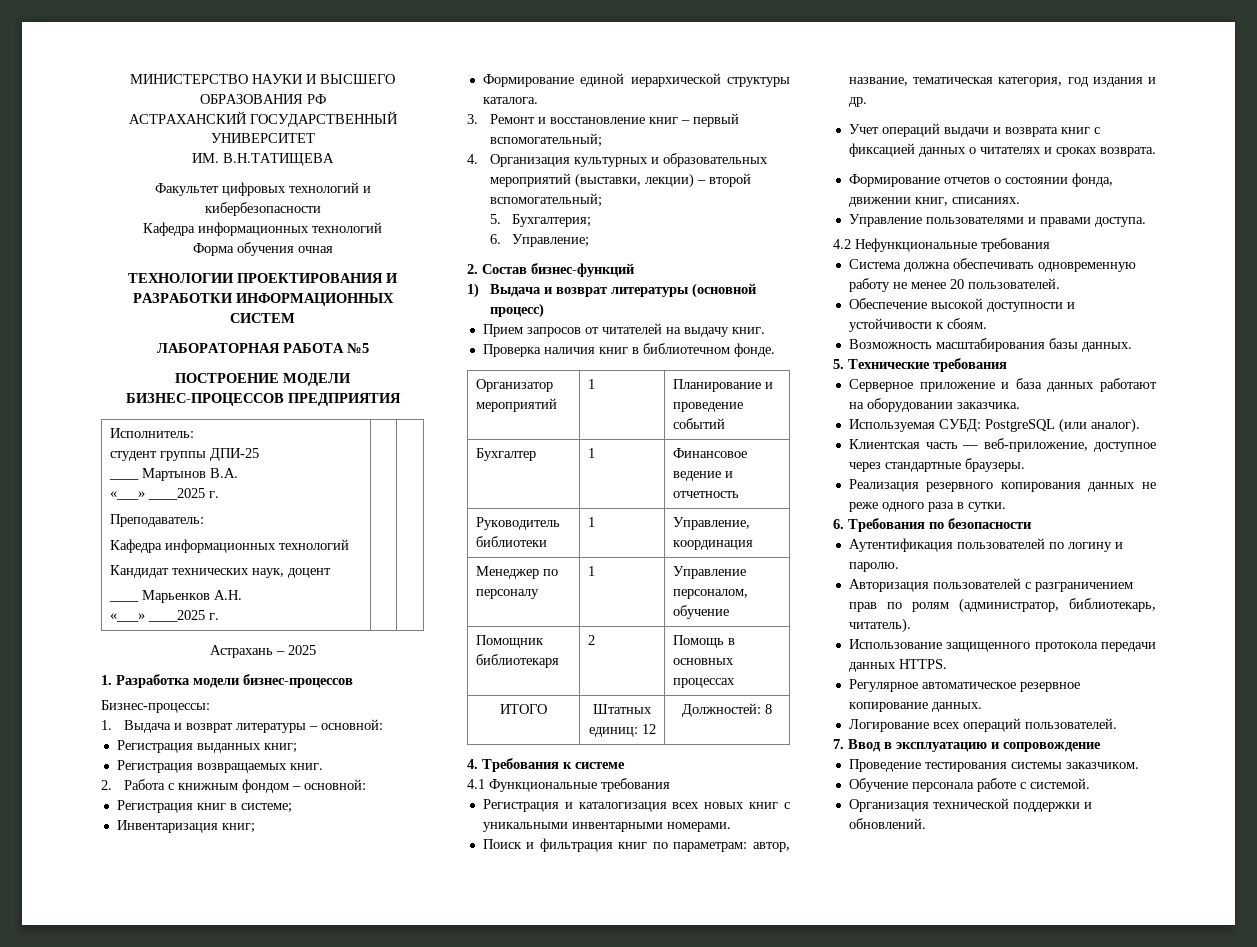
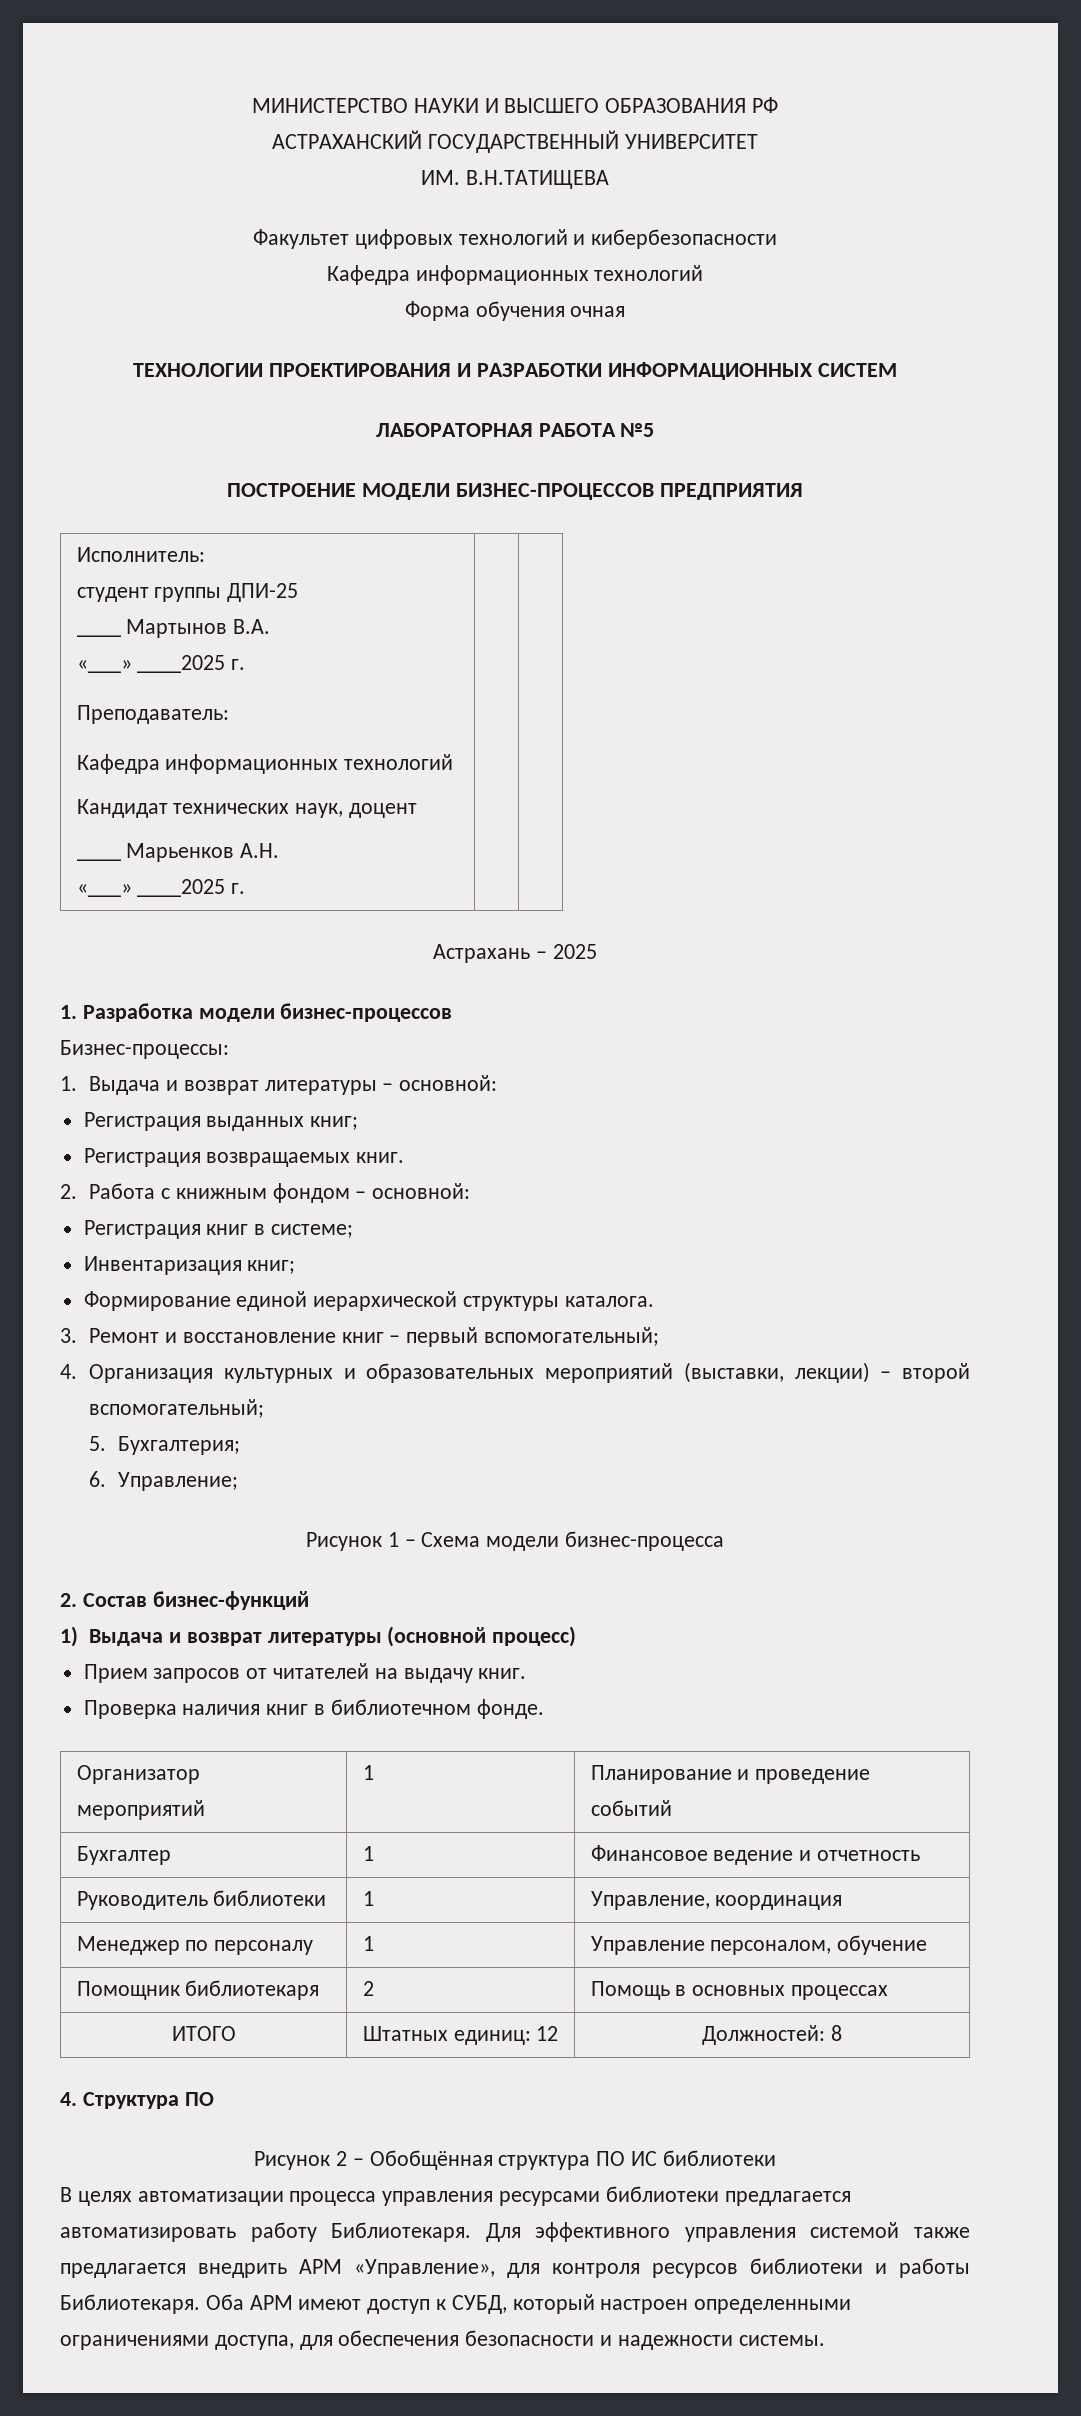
+ Рисунок 1 – Схема модели бизнес-процесса
- 4. Требования к системе
- 4.1 Функциональные требования
- Регистрация и каталогизация всех новых книг с уникальными инвентарными номерами.
- Поиск и фильтрация книг по параметрам: автор, название, тематическая категория, год издания и др.
- Учет операций выдачи и возврата книг с фиксацией данных о читателях и сроках возврата.
- Формирование отчетов о состоянии фонда, движении книг, списаниях.
- Управление пользователями и правами доступа.
- 4.2 Нефункциональные требования
- Система должна обеспечивать одновременную работу не менее 20 пользователей.
- Обеспечение высокой доступности и устойчивости к сбоям.
- Возможность масштабирования базы данных.
- 5. Технические требования
- Серверное приложение и база данных работают на оборудовании заказчика.
- Используемая СУБД: PostgreSQL (или аналог).
- Клиентская часть — веб-приложение, доступное через стандартные браузеры.
- Реализация резервного копирования данных не реже одного раза в сутки.
- 6. Требования по безопасности
- Аутентификация пользователей по логину и паролю.
- Авторизация пользователей с разграничением прав по ролям (администратор, библиотекарь, читатель).
- Использование защищенного протокола передачи данных HTTPS.
- Регулярное автоматическое резервное копирование данных.
- Логирование всех операций пользователей.
- 7. Ввод в эксплуатацию и сопровождение
- Проведение тестирования системы заказчиком.
- Обучение персонала работе с системой.
- Организация технической поддержки и обновлений.
+ 4. Структура ПО
+ Рисунок 2 – Обобщённая структура ПО ИС библиотеки
+ В целях автоматизации процесса управления ресурсами библиотеки предлагается автоматизировать работу Библиотекаря. Для эффективного управления системой также предлагается внедрить АРМ «Управление», для контроля ресурсов библиотеки и работы Библиотекаря. Оба АРМ имеют доступ к СУБД, который настроен определенными ограничениями доступа, для обеспечения безопасности и надежности системы.

